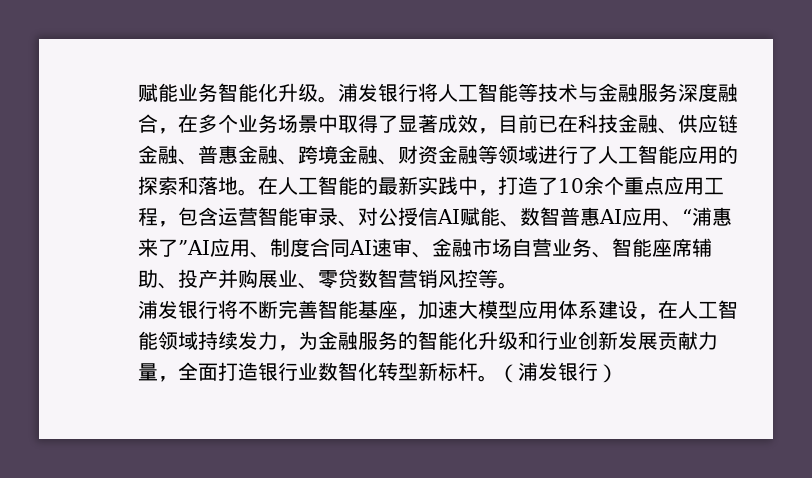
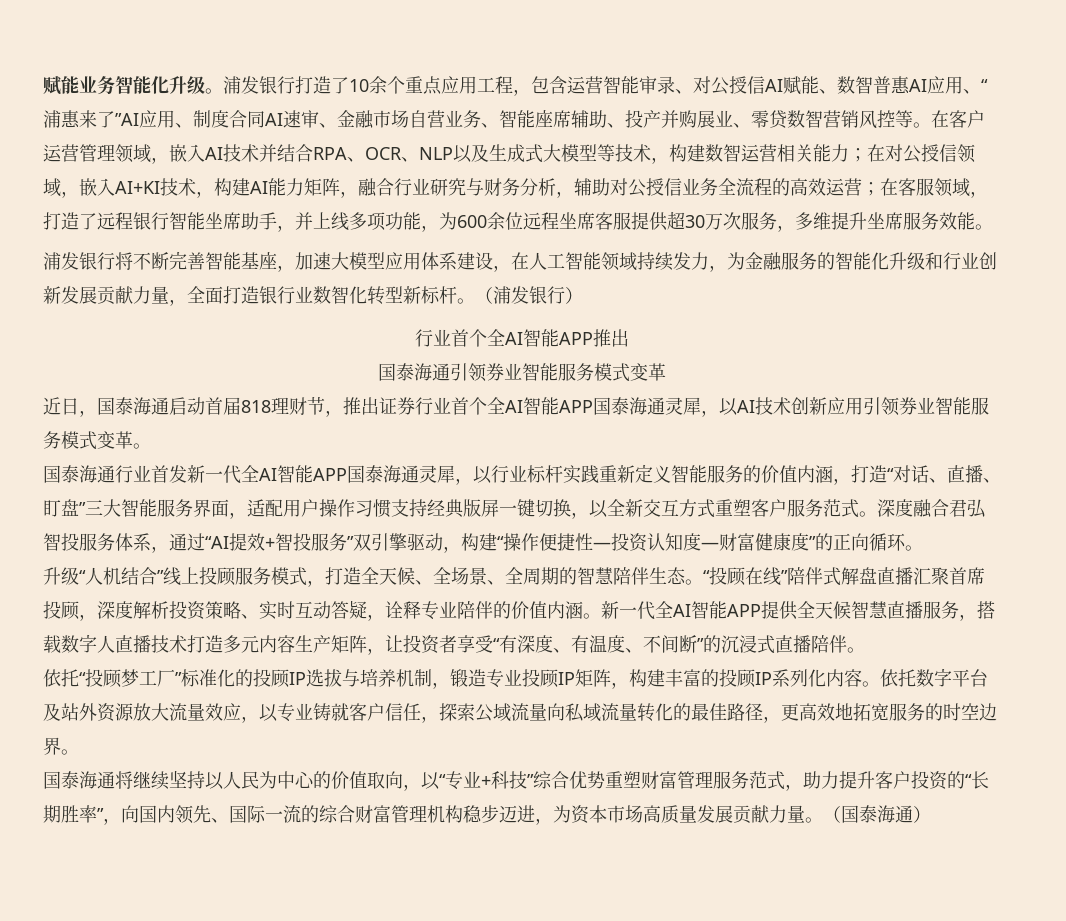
- 浦发银行将人工智能等技术与金融服务深度融合，在多个业务场景中取得了显著成效，目前已在科技金融、供应链金融、普惠金融、跨境金融、财资金融等领域进行了人工智能应用的探索和落地。在人工智能的最新实践中，打造了10余个重点应用工程，包含运营智能审录、对公授信AI赋能、数智普惠AI应用、“浦惠来了”AI应用、制度合同AI速审、金融市场自营业务、智能座席辅助、投产并购展业、零贷数智营销风控等。
+ 浦发银行打造了10余个重点应用工程，包含运营智能审录、对公授信AI赋能、数智普惠AI应用、“浦惠来了”AI应用、制度合同AI速审、金融市场自营业务、智能座席辅助、投产并购展业、零贷数智营销风控等。在客户运营管理领域，嵌入AI技术并结合RPA、OCR、NLP以及生成式大模型等技术，构建数智运营相关能力；在对公授信领域，嵌入AI+KI技术，构建AI能力矩阵，融合行业研究与财务分析，辅助对公授信业务全流程的高效运营；在客服领域，打造了远程银行智能坐席助手，并上线多项功能，为600余位远程坐席客服提供超30万次服务，多维提升坐席服务效能。
+ 行业首个全AI智能APP推出
+ 国泰海通引领券业智能服务模式变革
+ 近日，国泰海通启动首届818理财节，推出证券行业首个全AI智能APP国泰海通灵犀，以AI技术创新应用引领券业智能服务模式变革。
+ 国泰海通行业首发新一代全AI智能APP国泰海通灵犀，以行业标杆实践重新定义智能服务的价值内涵，打造“对话、直播、盯盘”三大智能服务界面，适配用户操作习惯支持经典版屏一键切换，以全新交互方式重塑客户服务范式。深度融合君弘智投服务体系，通过“AI提效+智投服务”双引擎驱动，构建“操作便捷性—投资认知度—财富健康度”的正向循环。
+ 升级“人机结合”线上投顾服务模式，打造全天候、全场景、全周期的智慧陪伴生态。“投顾在线”陪伴式解盘直播汇聚首席投顾，深度解析投资策略、实时互动答疑，诠释专业陪伴的价值内涵。新一代全AI智能APP提供全天候智慧直播服务，搭载数字人直播技术打造多元内容生产矩阵，让投资者享受“有深度、有温度、不间断”的沉浸式直播陪伴。
+ 依托“投顾梦工厂”标准化的投顾IP选拔与培养机制，锻造专业投顾IP矩阵，构建丰富的投顾IP系列化内容。依托数字平台及站外资源放大流量效应，以专业铸就客户信任，探索公域流量向私域流量转化的最佳路径，更高效地拓宽服务的时空边界。
+ 国泰海通将继续坚持以人民为中心的价值取向，以“专业+科技”综合优势重塑财富管理服务范式，助力提升客户投资的“长期胜率”，向国内领先、国际一流的综合财富管理机构稳步迈进，为资本市场高质量发展贡献力量。（国泰海通）

